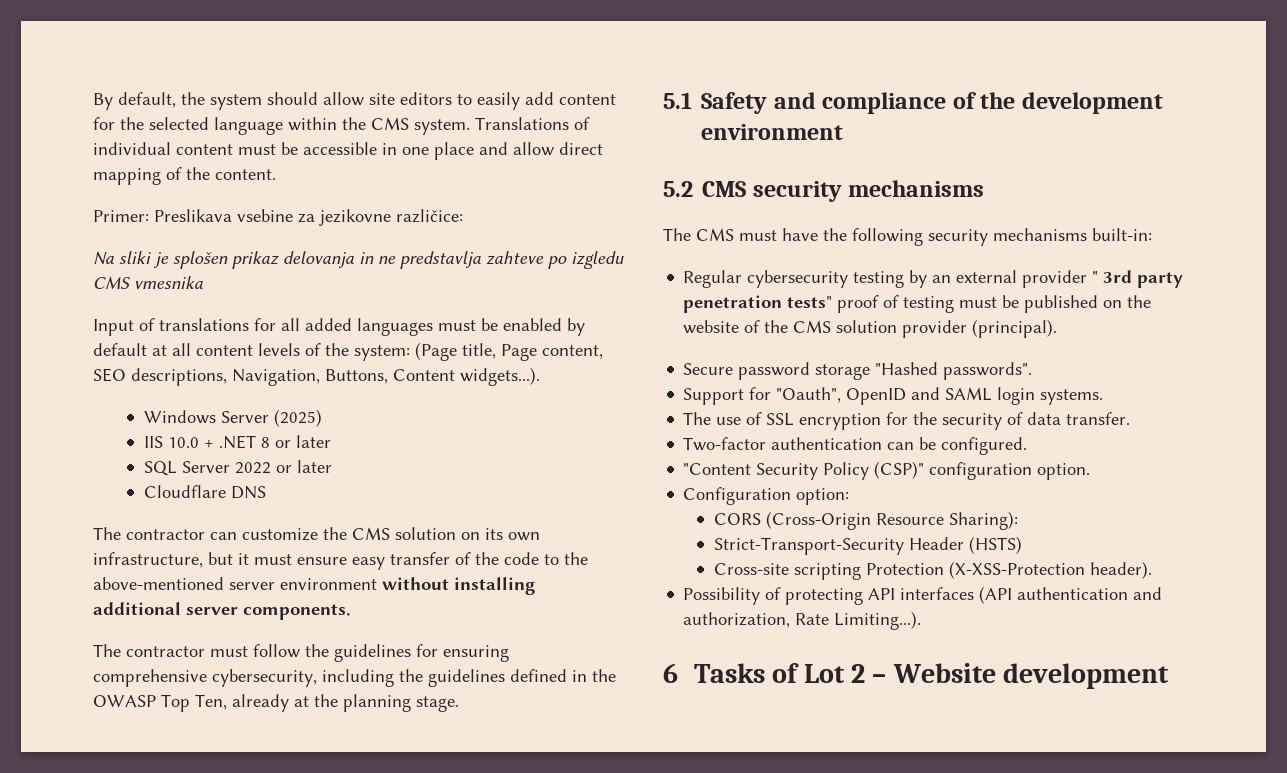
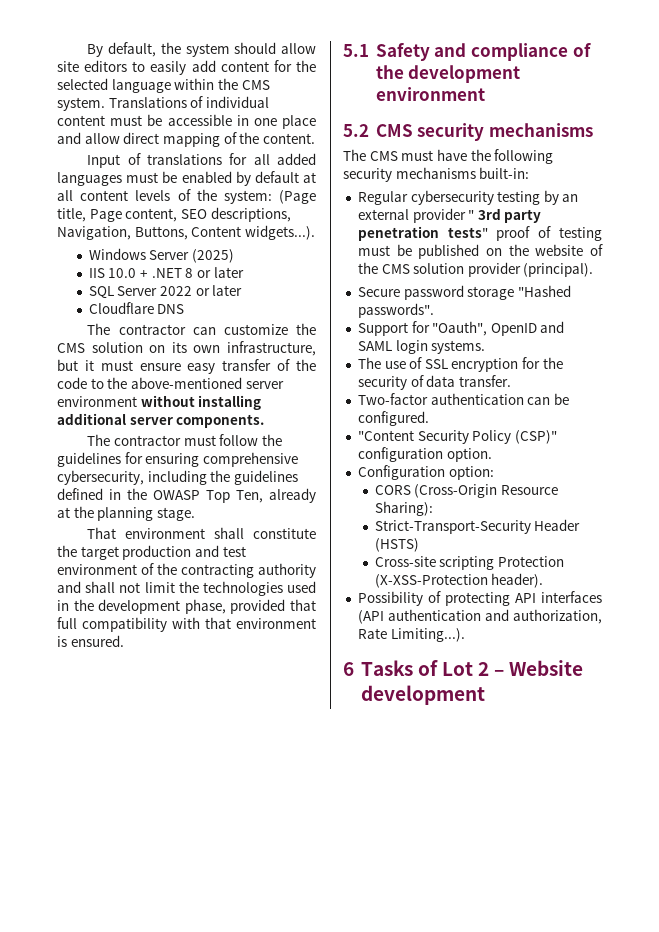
- Primer: Preslikava vsebine za jezikovne različice:
- Na sliki je splošen prikaz delovanja in ne predstavlja zahteve po izgledu CMS vmesnika
+ That environment shall constitute the target production and test environment of the contracting authority and shall not limit the technologies used in the development phase, provided that full compatibility with that environment is ensured.

